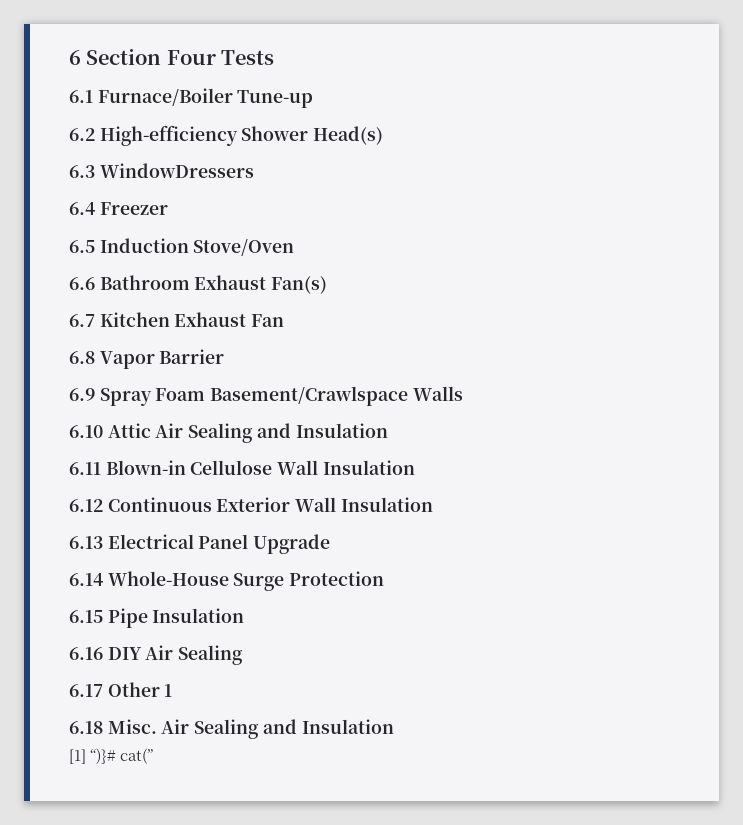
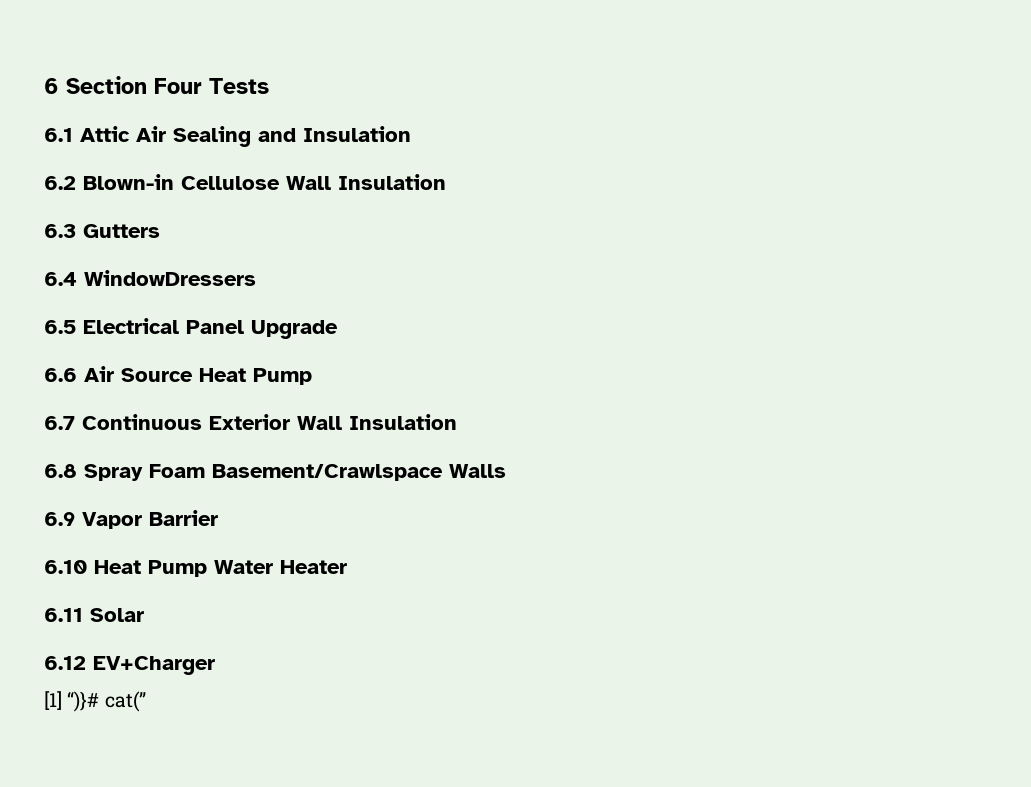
- 6.1 Furnace/Boiler Tune-up
- 6.2 High-efficiency Shower Head(s)
- 6.3 WindowDressers
- 6.4 Freezer
- 6.5 Induction Stove/Oven
- 6.6 Bathroom Exhaust Fan(s)
- 6.7 Kitchen Exhaust Fan
- 6.8 Vapor Barrier
- 6.9 Spray Foam Basement/Crawlspace Walls
- 6.10 Attic Air Sealing and Insulation
+ 6.1 Attic Air Sealing and Insulation
- 6.11 Blown-in Cellulose Wall Insulation
+ 6.2 Blown-in Cellulose Wall Insulation
- 6.12 Continuous Exterior Wall Insulation
- 6.13 Electrical Panel Upgrade
- 6.14 Whole-House Surge Protection
- 6.15 Pipe Insulation
- 6.16 DIY Air Sealing
- 6.17 Other 1
- 6.18 Misc. Air Sealing and Insulation
+ 6.3 Gutters
+ 6.4 WindowDressers
+ 6.5 Electrical Panel Upgrade
+ 6.6 Air Source Heat Pump
+ 6.7 Continuous Exterior Wall Insulation
+ 6.8 Spray Foam Basement/Crawlspace Walls
+ 6.9 Vapor Barrier
+ 6.10 Heat Pump Water Heater
+ 6.11 Solar
+ 6.12 EV+Charger

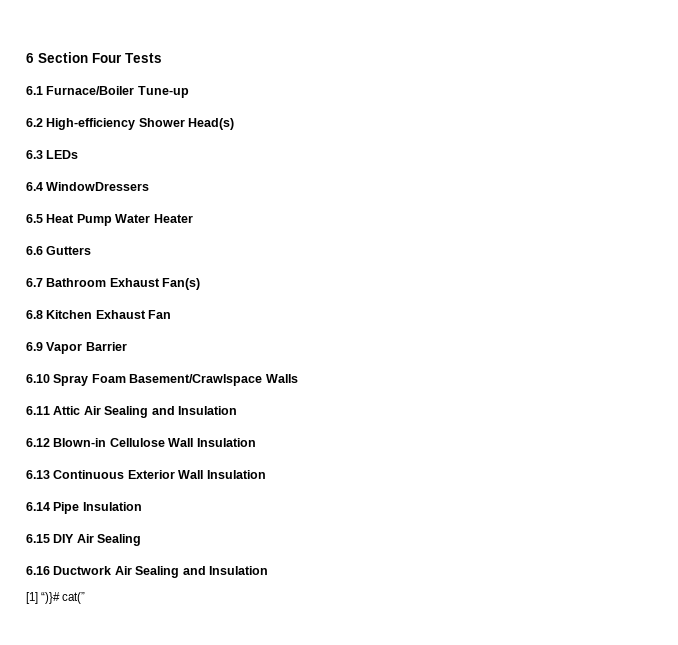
- 6.1 Attic Air Sealing and Insulation
+ 6.1 Furnace/Boiler Tune-up
+ 6.2 High-efficiency Shower Head(s)
+ 6.3 LEDs
+ 6.4 WindowDressers
+ 6.5 Heat Pump Water Heater
+ 6.6 Gutters
+ 6.7 Bathroom Exhaust Fan(s)
+ 6.8 Kitchen Exhaust Fan
+ 6.9 Vapor Barrier
+ 6.10 Spray Foam Basement/Crawlspace Walls
+ 6.11 Attic Air Sealing and Insulation
- 6.2 Blown-in Cellulose Wall Insulation
+ 6.12 Blown-in Cellulose Wall Insulation
- 6.3 Gutters
- 6.4 WindowDressers
- 6.5 Electrical Panel Upgrade
- 6.6 Air Source Heat Pump
- 6.7 Continuous Exterior Wall Insulation
- 6.8 Spray Foam Basement/Crawlspace Walls
- 6.9 Vapor Barrier
- 6.10 Heat Pump Water Heater
- 6.11 Solar
- 6.12 EV+Charger
+ 6.13 Continuous Exterior Wall Insulation
+ 6.14 Pipe Insulation
+ 6.15 DIY Air Sealing
+ 6.16 Ductwork Air Sealing and Insulation

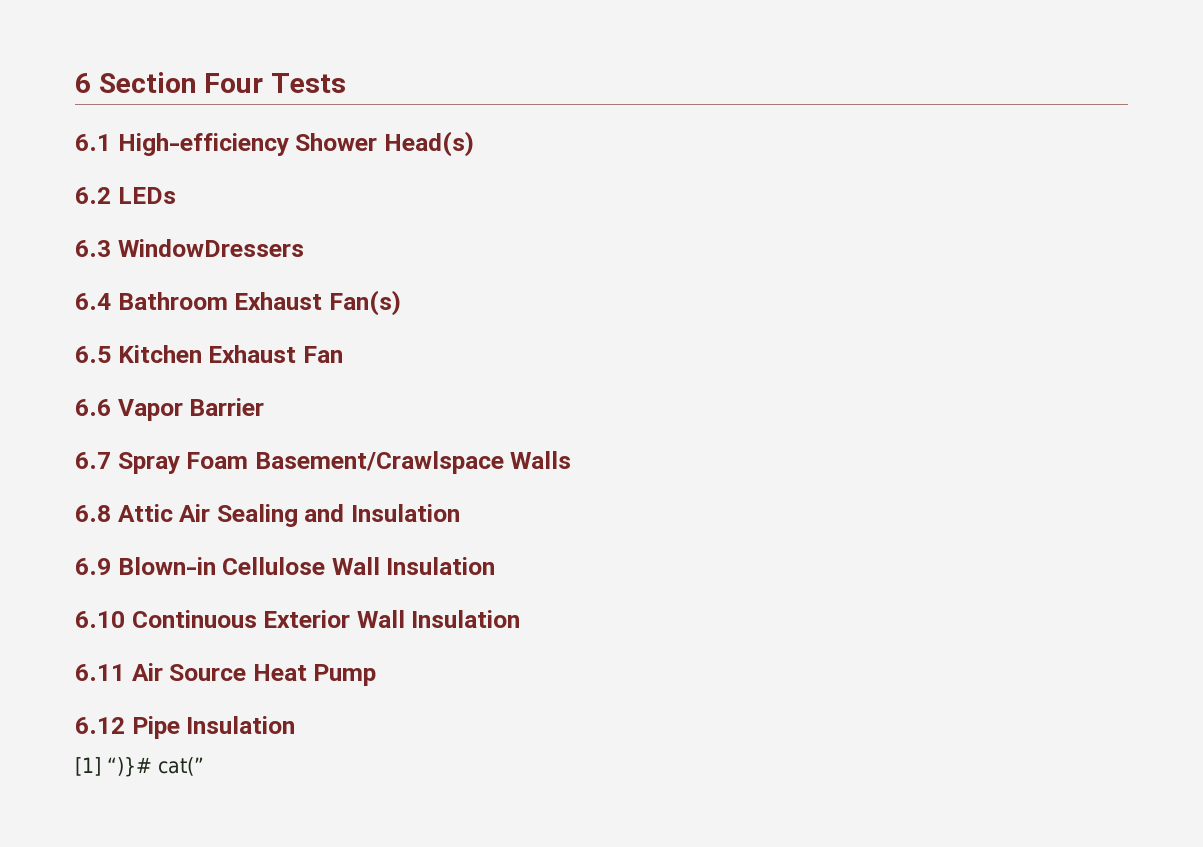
- 6.1 Furnace/Boiler Tune-up
- 6.2 High-efficiency Shower Head(s)
+ 6.1 High-efficiency Shower Head(s)
- 6.3 LEDs
+ 6.2 LEDs
- 6.4 WindowDressers
+ 6.3 WindowDressers
- 6.5 Heat Pump Water Heater
- 6.6 Gutters
- 6.7 Bathroom Exhaust Fan(s)
+ 6.4 Bathroom Exhaust Fan(s)
- 6.8 Kitchen Exhaust Fan
+ 6.5 Kitchen Exhaust Fan
- 6.9 Vapor Barrier
+ 6.6 Vapor Barrier
- 6.10 Spray Foam Basement/Crawlspace Walls
+ 6.7 Spray Foam Basement/Crawlspace Walls
- 6.11 Attic Air Sealing and Insulation
+ 6.8 Attic Air Sealing and Insulation
- 6.12 Blown-in Cellulose Wall Insulation
+ 6.9 Blown-in Cellulose Wall Insulation
- 6.13 Continuous Exterior Wall Insulation
+ 6.10 Continuous Exterior Wall Insulation
- 6.14 Pipe Insulation
- 6.15 DIY Air Sealing
- 6.16 Ductwork Air Sealing and Insulation
+ 6.11 Air Source Heat Pump
+ 6.12 Pipe Insulation

